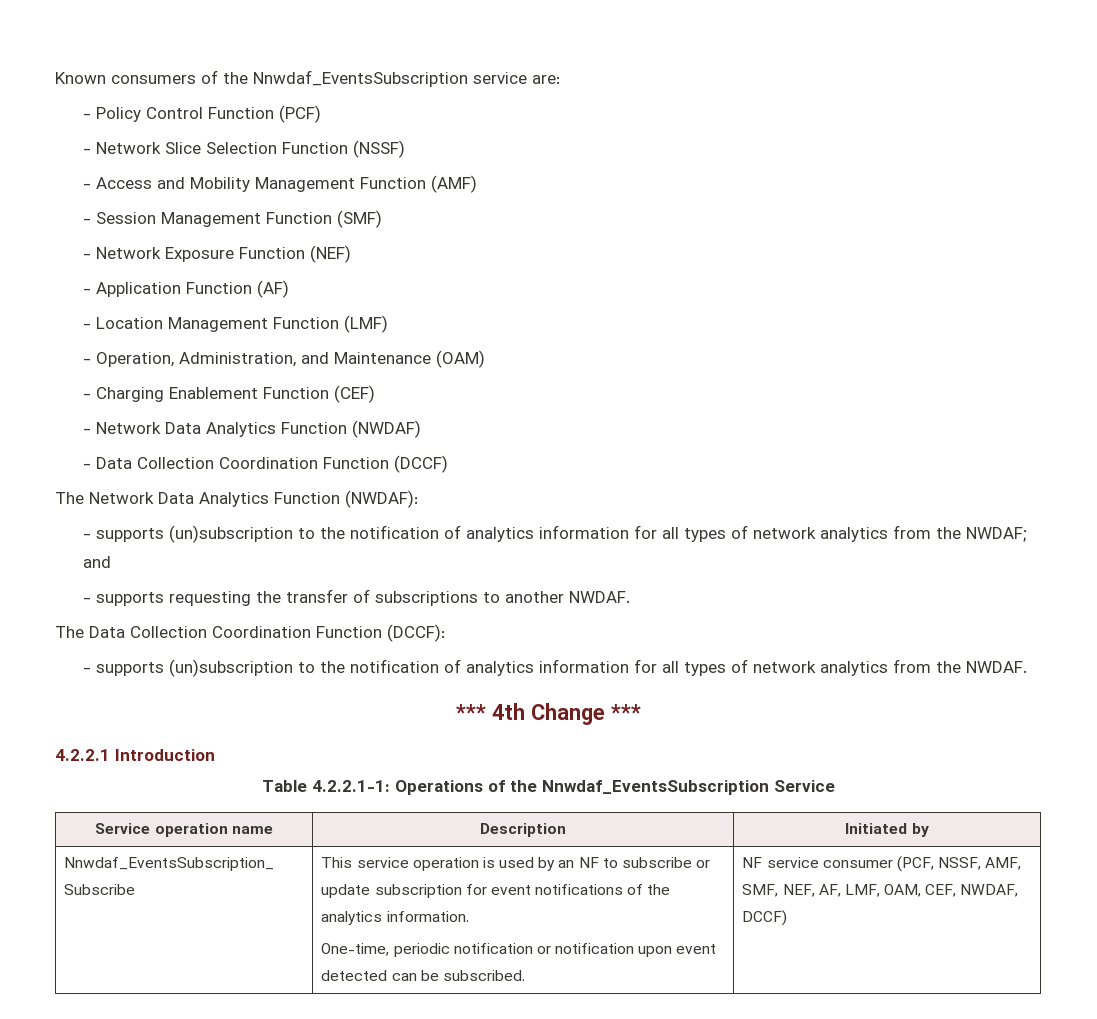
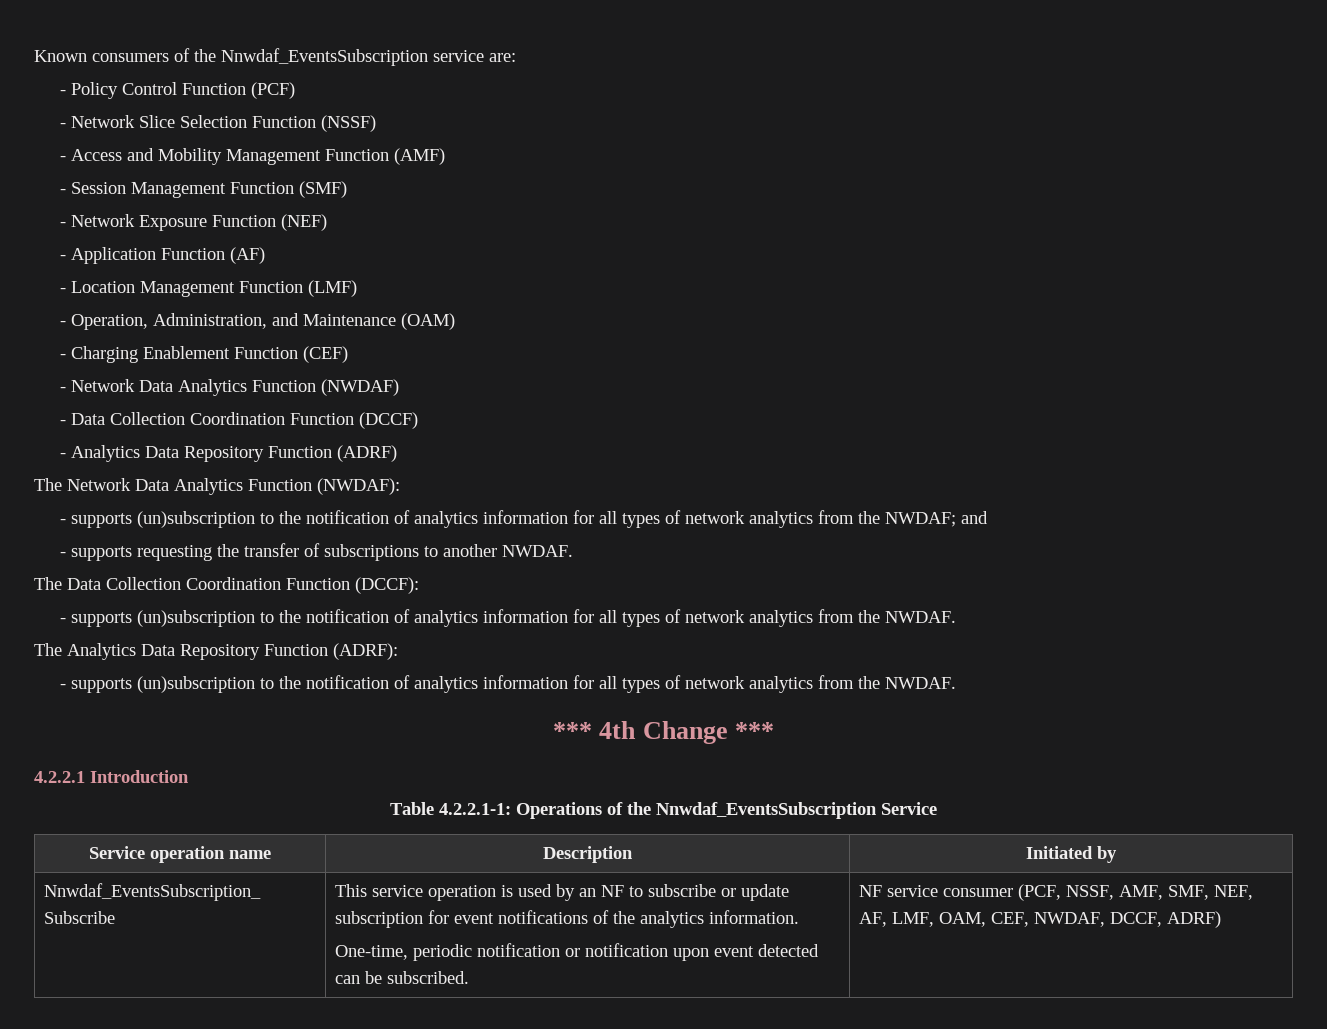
+ - Analytics Data Repository Function (ADRF)
+ The Analytics Data Repository Function (ADRF):
+ - supports (un)subscription to the notification of analytics information for all types of network analytics from the NWDAF.
- NF service consumer (PCF, NSSF, AMF, SMF, NEF, AF, LMF, OAM, CEF, NWDAF, DCCF)
+ NF service consumer (PCF, NSSF, AMF, SMF, NEF, AF, LMF, OAM, CEF, NWDAF, DCCF, ADRF)

